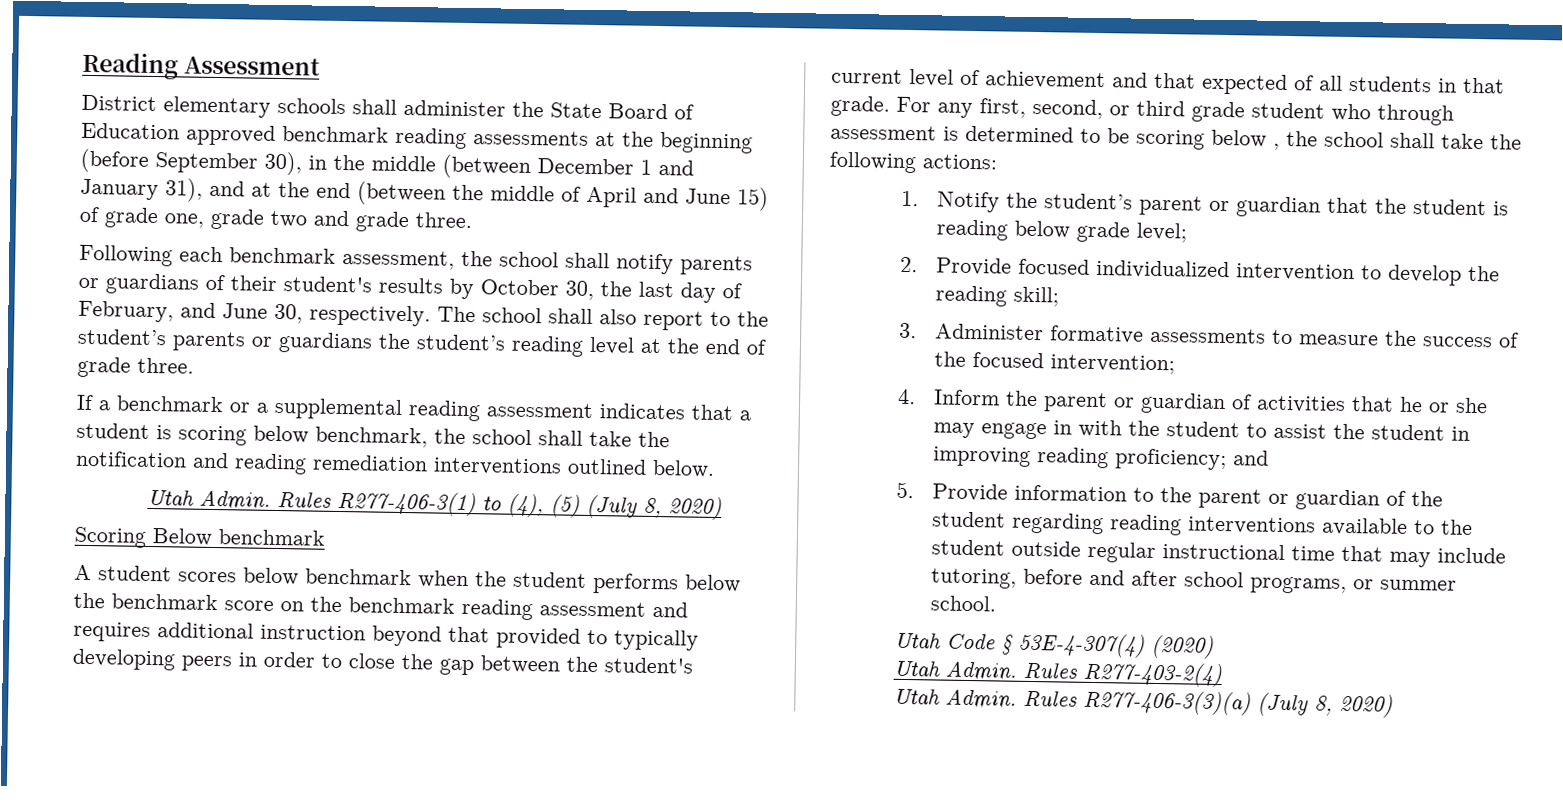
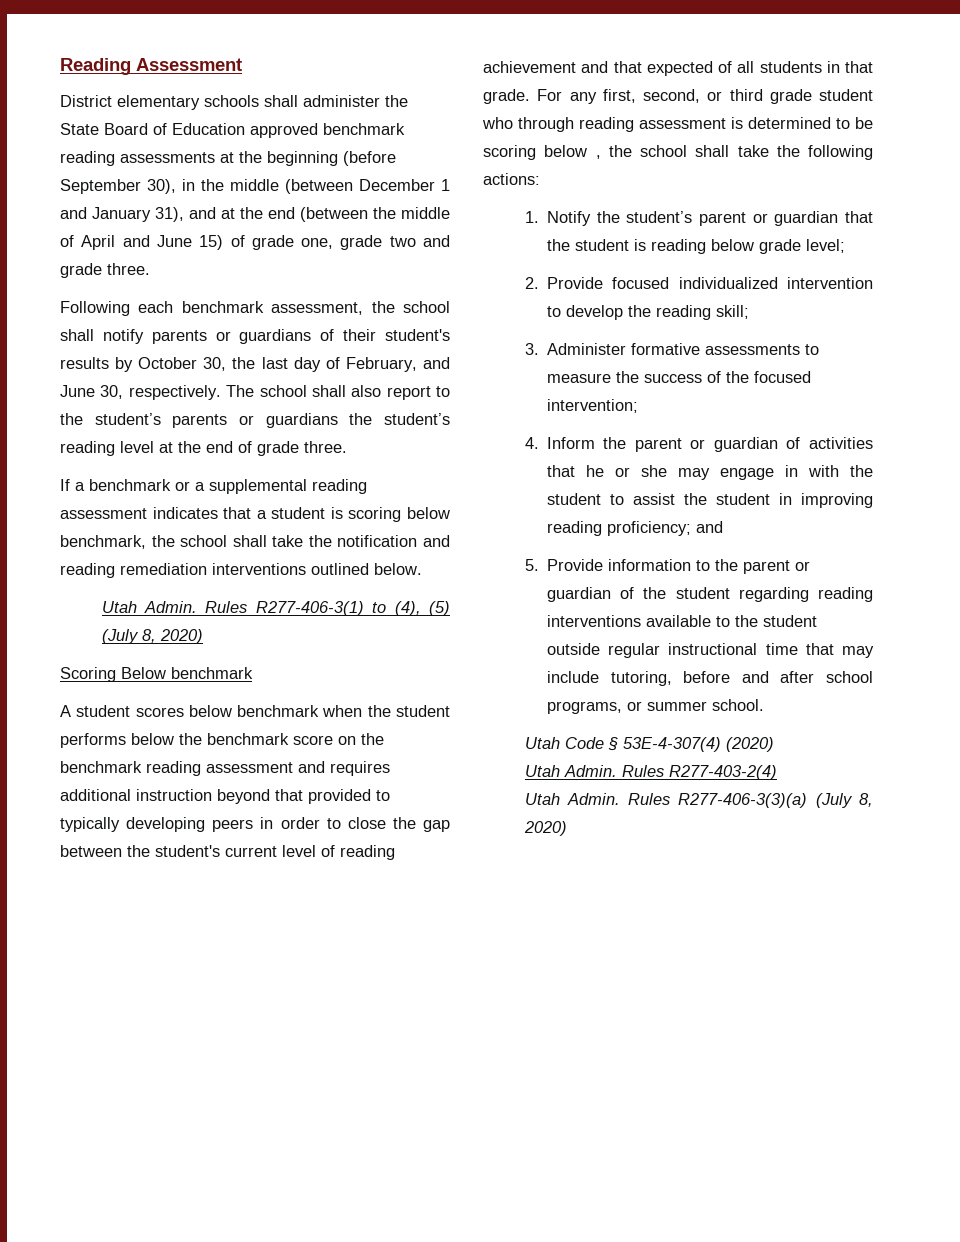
- A student scores below benchmark when the student performs below the benchmark score on the benchmark reading assessment and requires additional instruction beyond that provided to typically developing peers in order to close the gap between the student's current level of achievement and that expected of all students in that grade.
+ A student scores below benchmark when the student performs below the benchmark score on the benchmark reading assessment and requires additional instruction beyond that provided to typically developing peers in order to close the gap between the student's current level of reading achievement and that expected of all students in that grade.
- For any first, second, or third grade student who through assessment is determined to be scoring below , the school shall take the following actions:
+ For any first, second, or third grade student who through reading assessment is determined to be scoring below , the school shall take the following actions:

